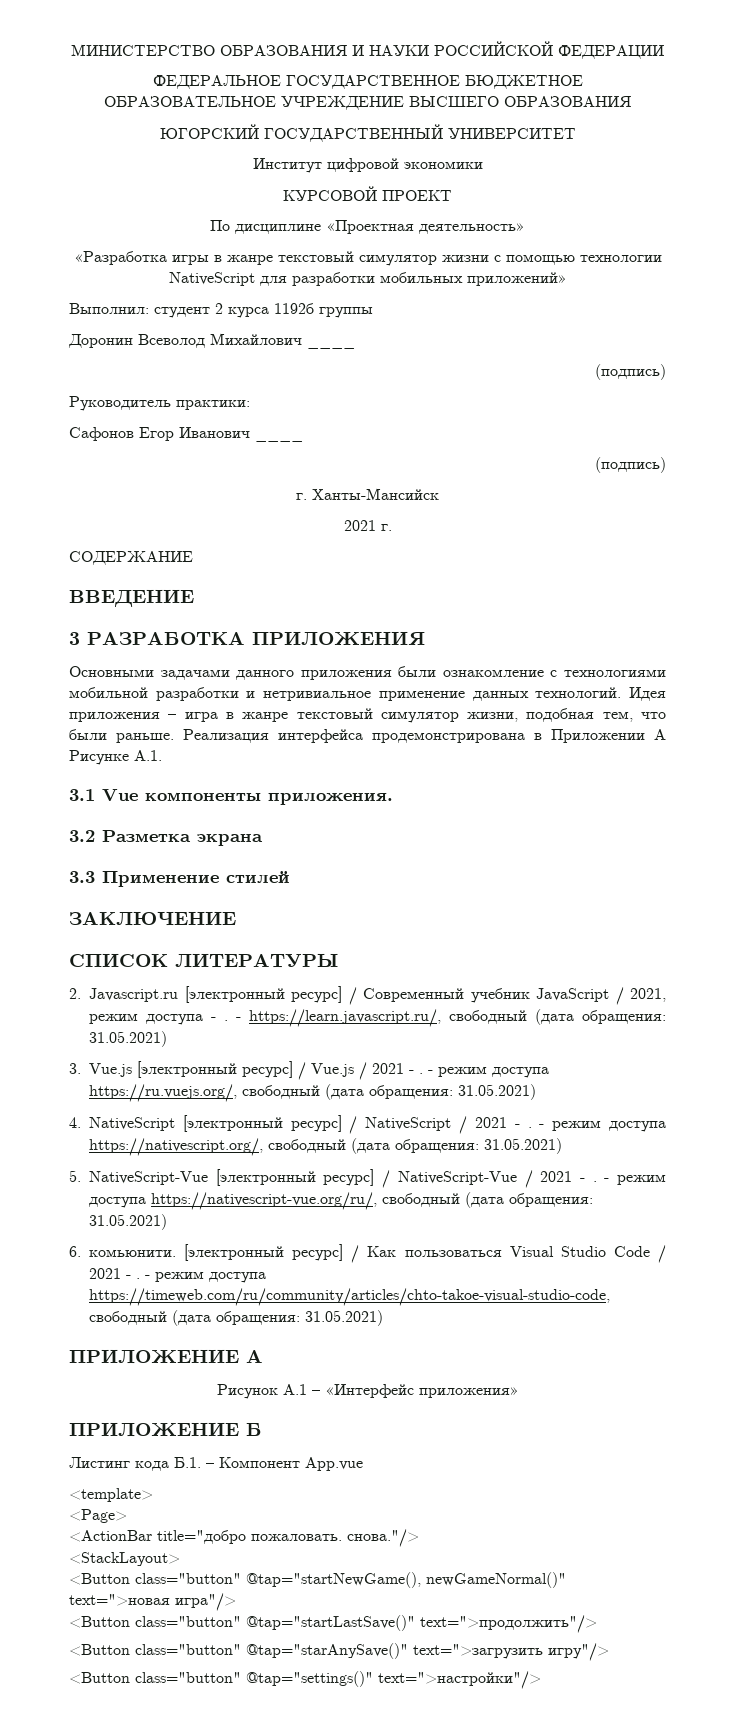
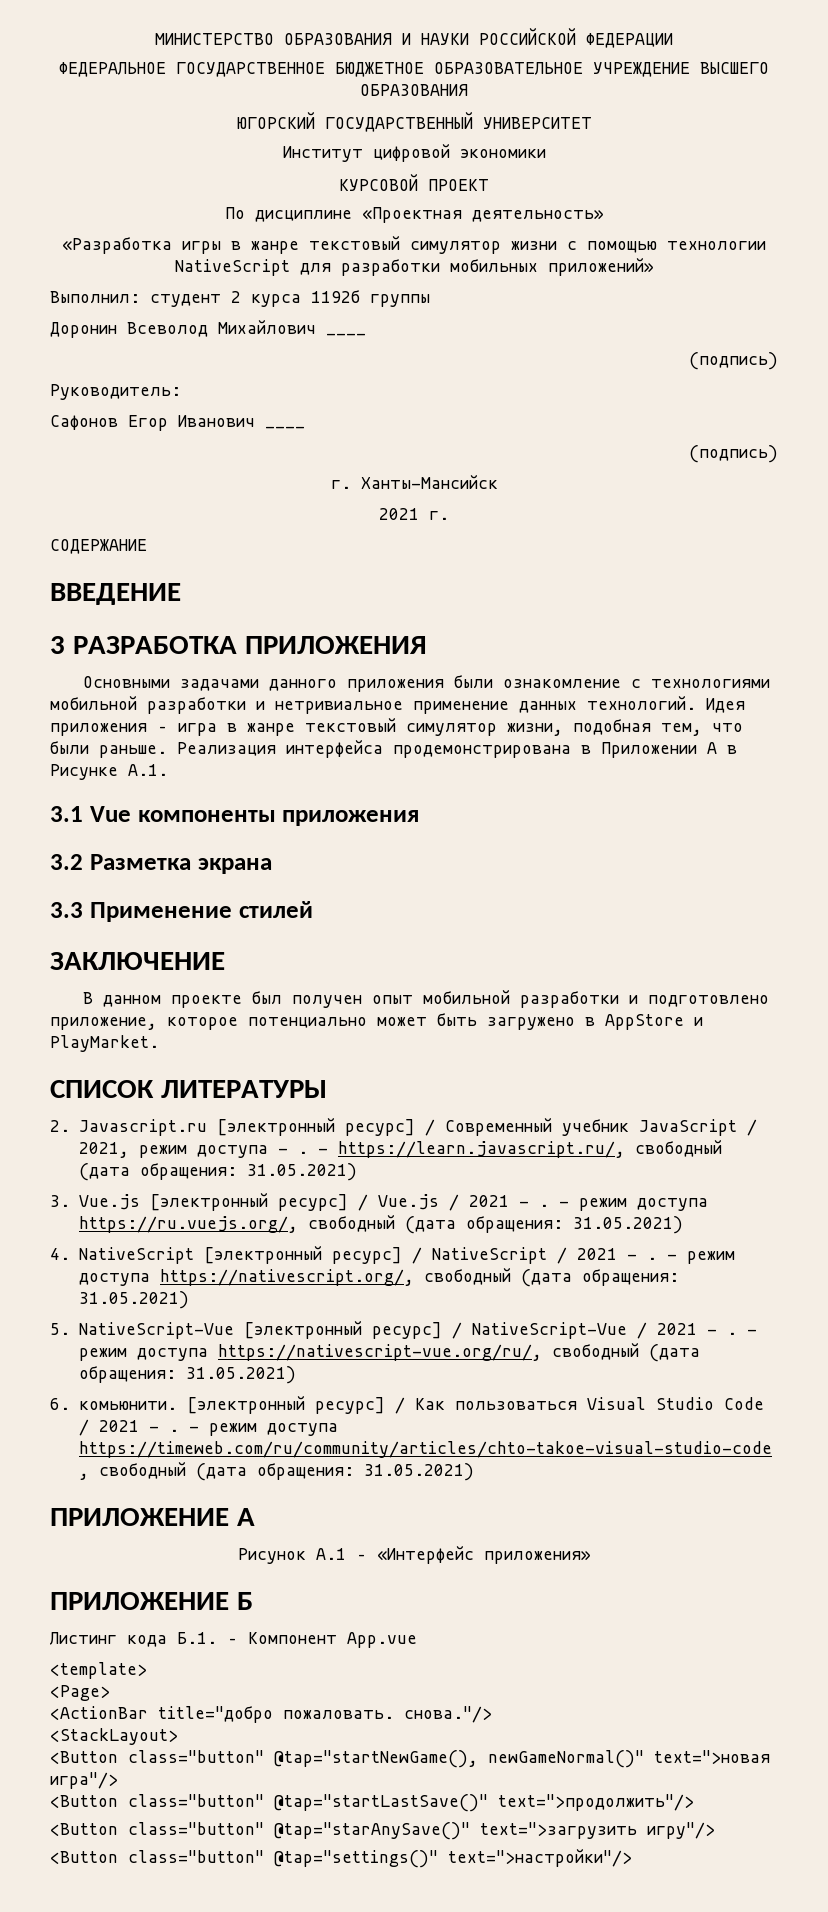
- Руководитель практики:
+ Руководитель:
- Реализация интерфейса продемонстрирована в Приложении А Рисунке А.1.
+ Реализация интерфейса продемонстрирована в Приложении А в Рисунке А.1.
- 3.1 Vue компоненты приложения.
+ 3.1 Vue компоненты приложения
+ В данном проекте был получен опыт мобильной разработки и подготовлено приложение, которое потенциально может быть загружено в AppStore и PlayMarket.

